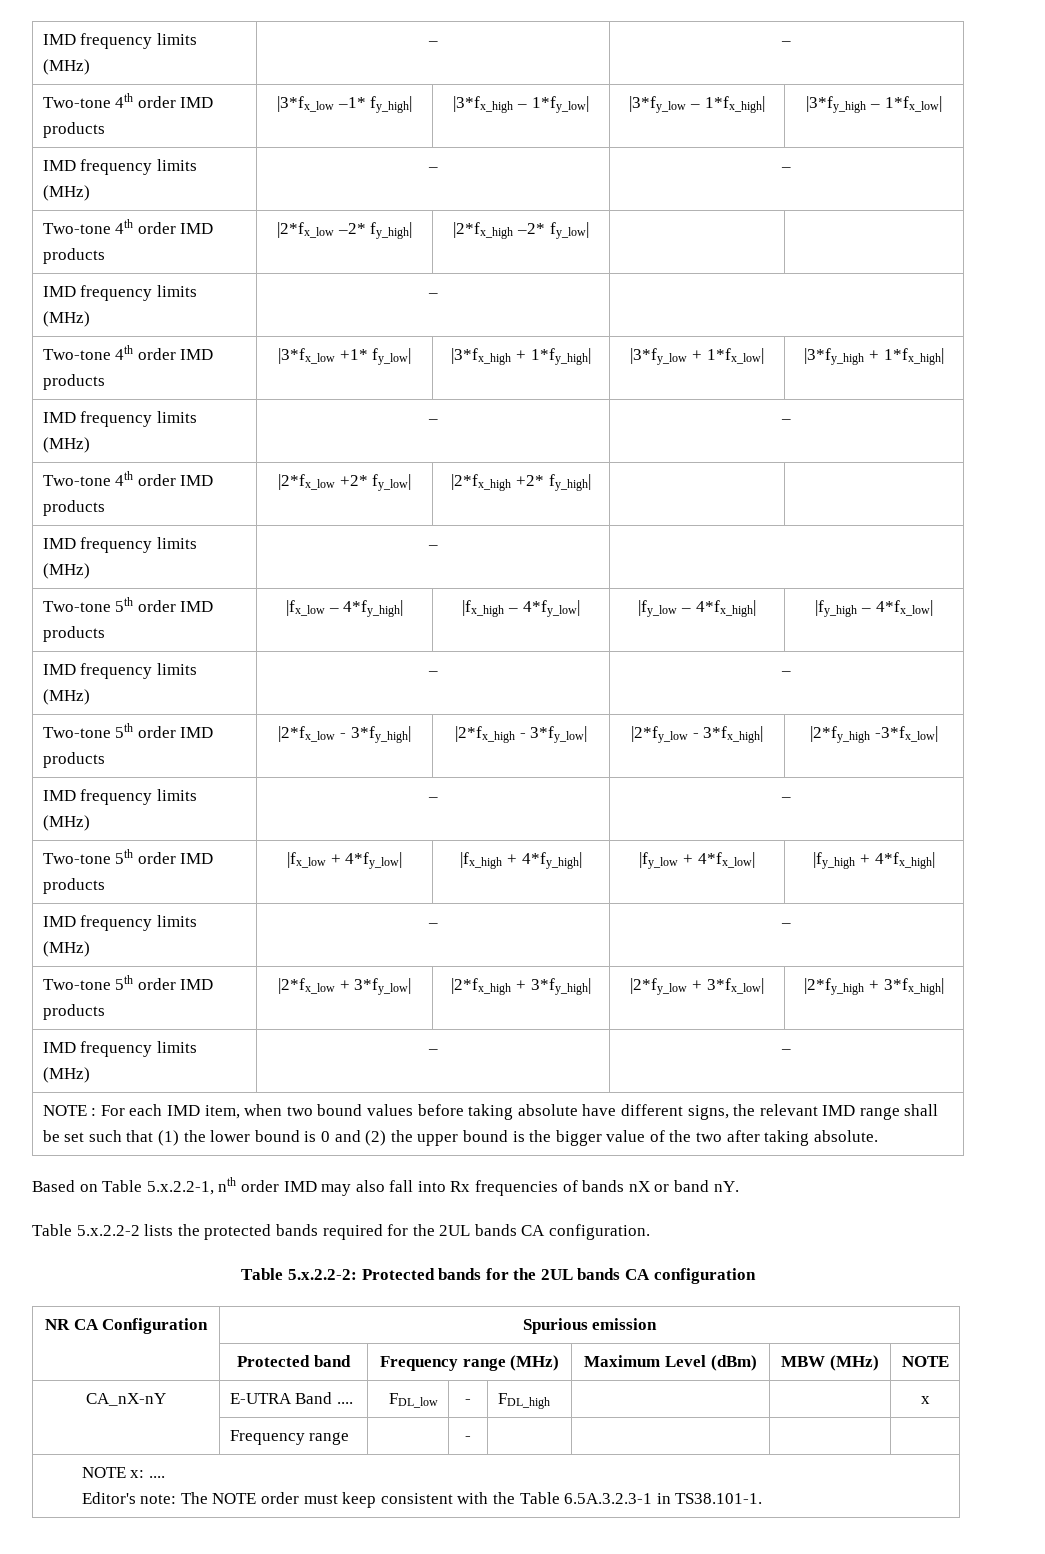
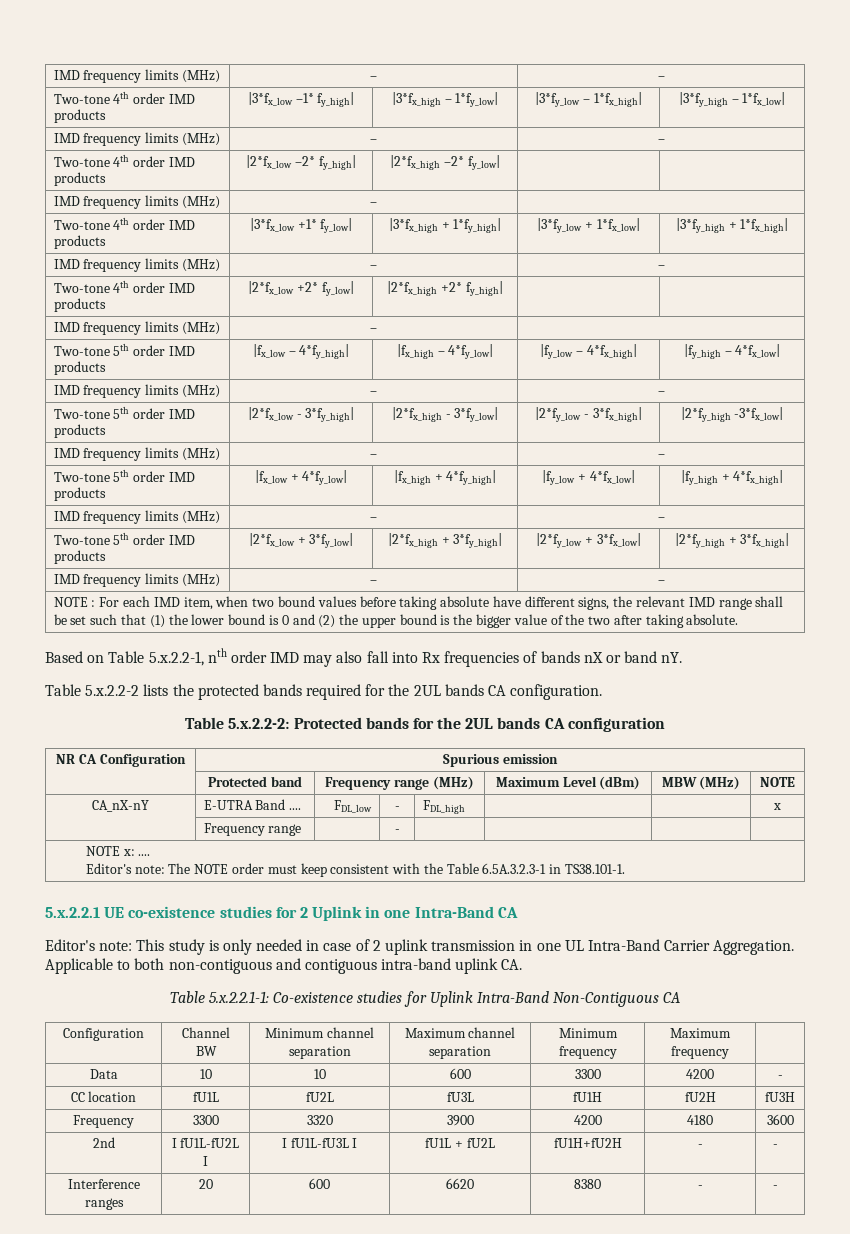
+ 5.x.2.2.1 UE co-existence studies for 2 Uplink in one Intra-Band CA
+ Editor's note: This study is only needed in case of 2 uplink transmission in one UL Intra-Band Carrier Aggregation. Applicable to both non-contiguous and contiguous intra-band uplink CA.
+ Table 5.x.2.2.1-1: Co-existence studies for Uplink Intra-Band Non-Contiguous CA
+ Configuration | Channel BW | Minimum channel separation | Maximum channel separation | Minimum frequency | Maximum frequency |
+ Data | 10 | 10 | 600 | 3300 | 4200 | -
+ CC location | fU1L | fU2L | fU3L | fU1H | fU2H | fU3H
+ Frequency | 3300 | 3320 | 3900 | 4200 | 4180 | 3600
+ 2nd | I fU1L-fU2L I | I fU1L-fU3L I | fU1L + fU2L | fU1H+fU2H | - | -
+ Interference ranges | 20 | 600 | 6620 | 8380 | - | -

